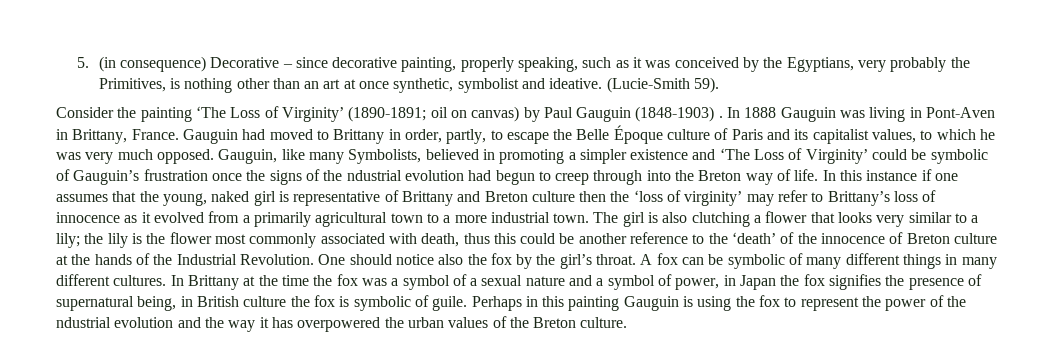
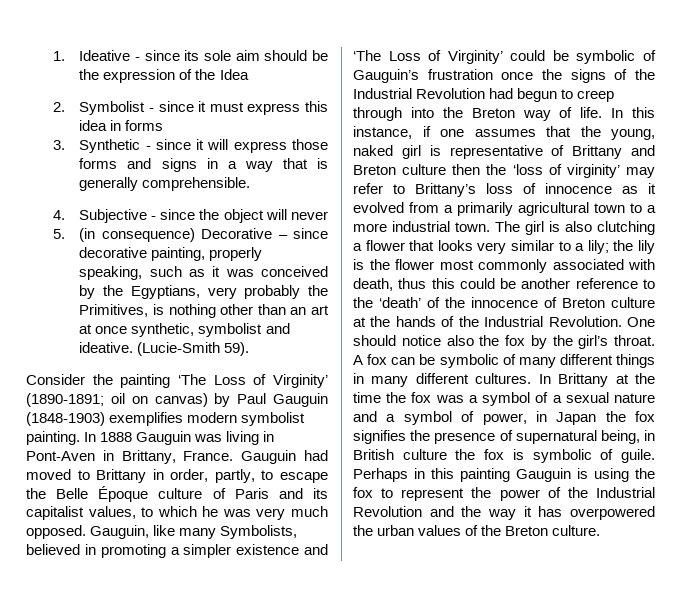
+ 1. Ideative - since its sole aim should be the expression of the Idea
+ 2. Symbolist - since it must express this idea in forms
+ 3. Synthetic - since it will express those forms and signs in a way that is generally comprehensible.
+ 4. Subjective - since the object will never
- Consider the painting ‘The Loss of Virginity’ (1890-1891; oil on canvas) by Paul Gauguin (1848-1903) .
+ Consider the painting ‘The Loss of Virginity’ (1890-1891; oil on canvas) by Paul Gauguin (1848-1903) exemplifies modern symbolist painting.
- Gauguin, like many Symbolists, believed in promoting a simpler existence and ‘The Loss of Virginity’ could be symbolic of Gauguin’s frustration once the signs of the ndustrial evolution had begun to creep through into the Breton way of life.
+ Gauguin, like many Symbolists, believed in promoting a simpler existence and ‘The Loss of Virginity’ could be symbolic of Gauguin’s frustration once the signs of the Industrial Revolution had begun to creep through into the Breton way of life.
- In this instance if one assumes that the young, naked girl is representative of Brittany and Breton culture then the ‘loss of virginity’ may refer to Brittany’s loss of innocence as it evolved from a primarily agricultural town to a more industrial town.
+ In this instance, if one assumes that the young, naked girl is representative of Brittany and Breton culture then the ‘loss of virginity’ may refer to Brittany’s loss of innocence as it evolved from a primarily agricultural town to a more industrial town.
- Perhaps in this painting Gauguin is using the fox to represent the power of the ndustrial evolution and the way it has overpowered the urban values of the Breton culture.
+ Perhaps in this painting Gauguin is using the fox to represent the power of the Industrial Revolution and the way it has overpowered the urban values of the Breton culture.

